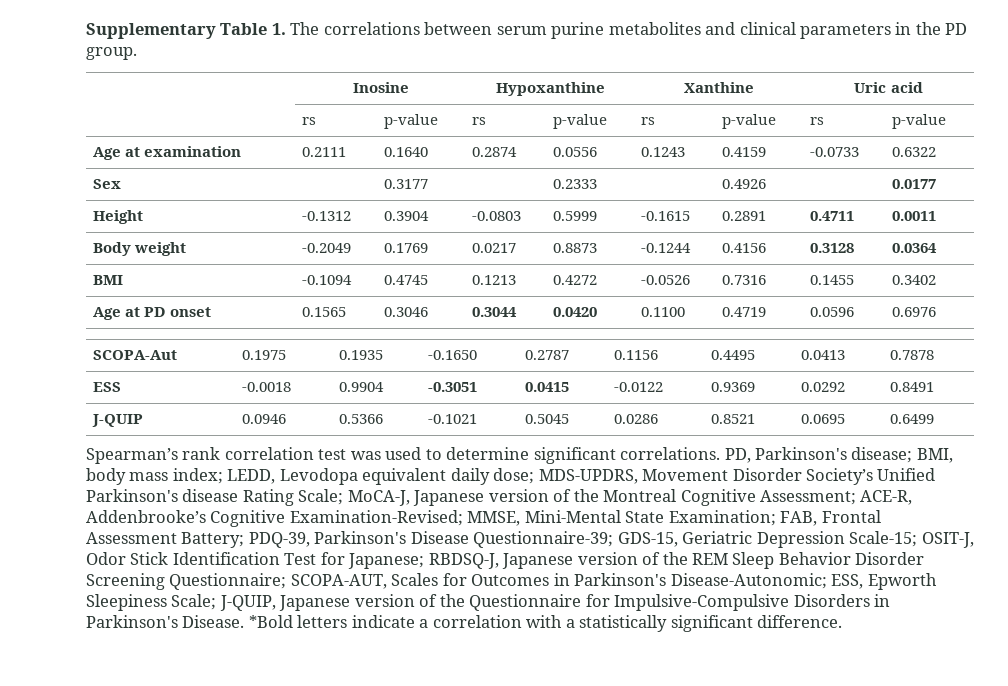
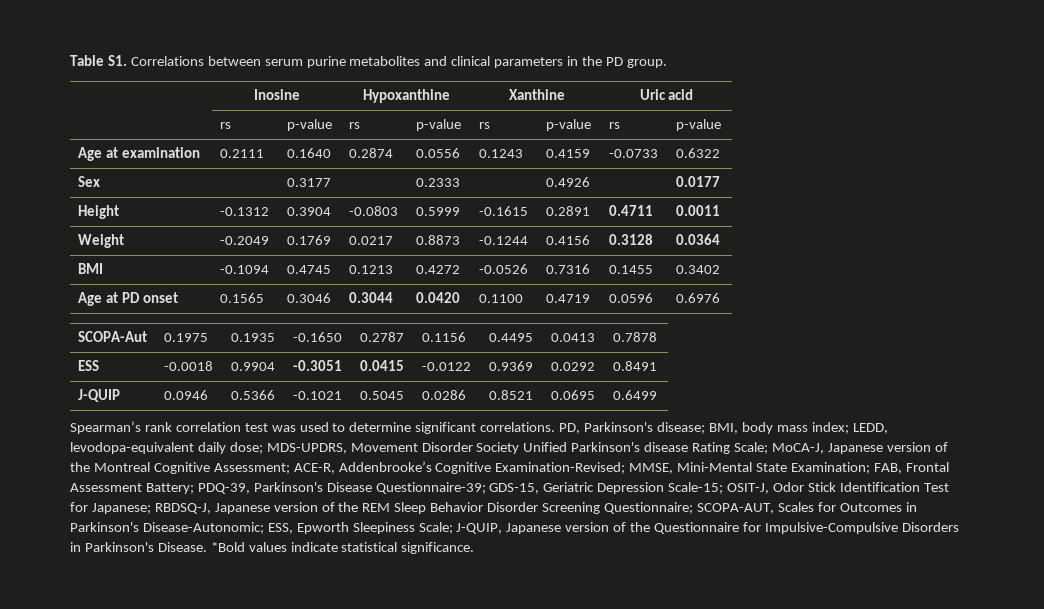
- Supplementary Table 1. The correlations between serum purine metabolites and clinical parameters in the PD group.
+ Table S1. Correlations between serum purine metabolites and clinical parameters in the PD group.
- Body weight | -0.2049 | 0.1769 | 0.0217 | 0.8873 | -0.1244 | 0.4156 | 0.3128 | 0.0364
+ Weight | -0.2049 | 0.1769 | 0.0217 | 0.8873 | -0.1244 | 0.4156 | 0.3128 | 0.0364
- LEDD, Levodopa equivalent daily dose;
+ LEDD, levodopa-equivalent daily dose;
- MDS-UPDRS, Movement Disorder Society’s Unified Parkinson's disease Rating Scale;
+ MDS-UPDRS, Movement Disorder Society Unified Parkinson's disease Rating Scale;
- *Bold letters indicate a correlation with a statistically significant difference.
+ *Bold values indicate statistical significance.

